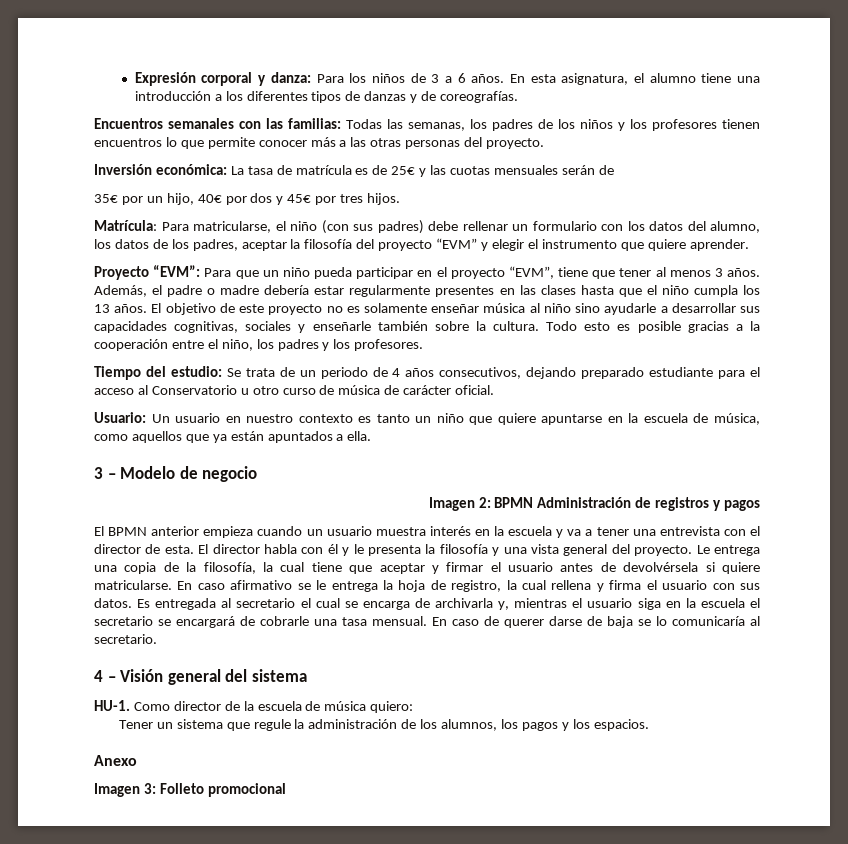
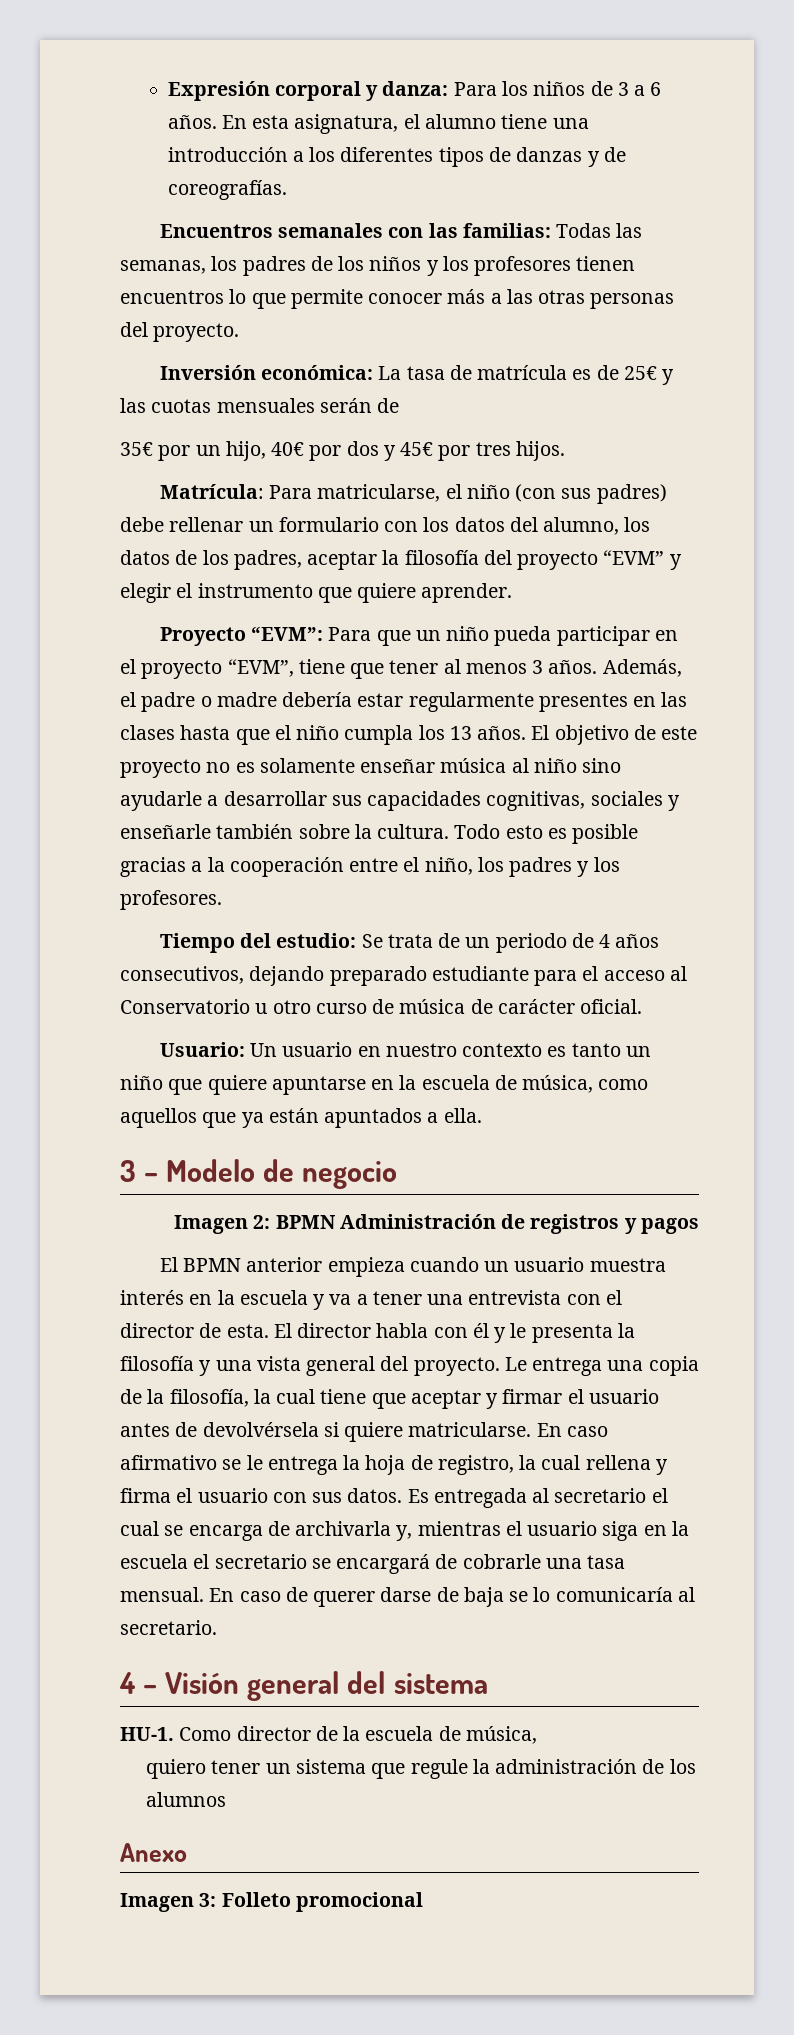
- Como director de la escuela de música quiero:
- Tener un sistema que regule la administración de los alumnos, los pagos y los espacios.
+ Como director de la escuela de música,
+ quiero tener un sistema que regule la administración de los alumnos

